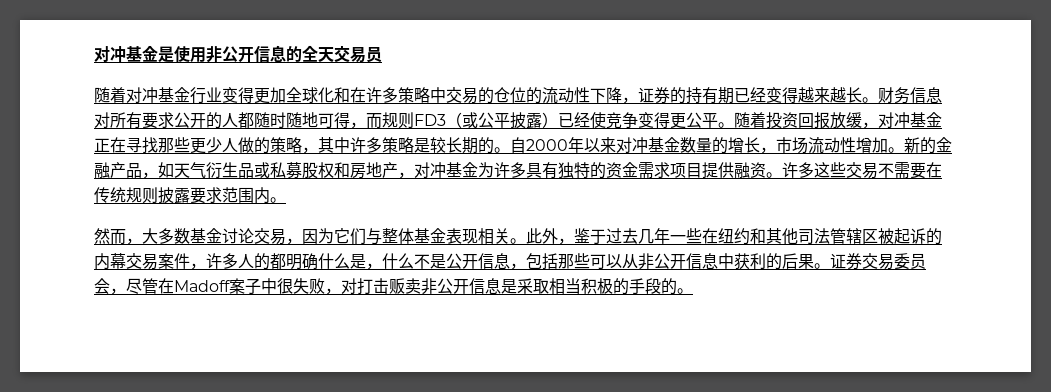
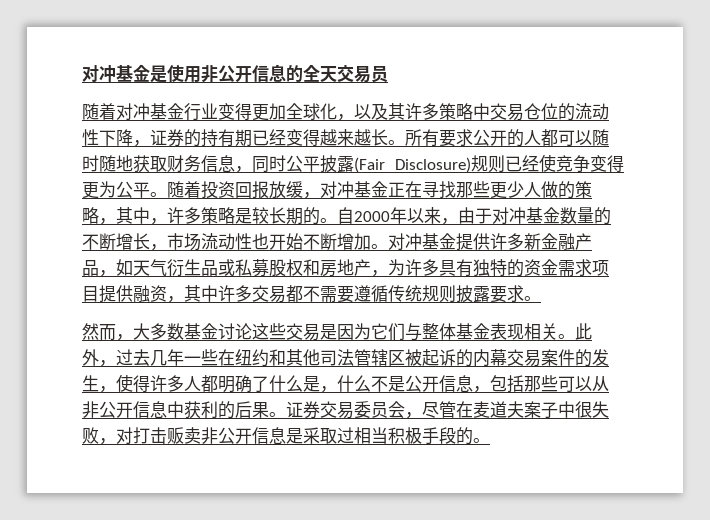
- 随着对冲基金行业变得更加全球化和在许多策略中交易的仓位的流动性下降，证券的持有期已经变得越来越长。
+ 随着对冲基金行业变得更加全球化，以及其许多策略中交易仓位的流动性下降，证券的持有期已经变得越来越长。
- 财务信息对所有要求公开的人都随时随地可得，而规则FD3（或公平披露）已经使竞争变得更公平。
+ 所有要求公开的人都可以随时随地获取财务信息，同时公平披露(Fair Disclosure)规则已经使竞争变得更为公平。
- 随着投资回报放缓，对冲基金正在寻找那些更少人做的策略，其中许多策略是较长期的。
+ 随着投资回报放缓，对冲基金正在寻找那些更少人做的策略，其中，许多策略是较长期的。
- 自2000年以来对冲基金数量的增长，市场流动性增加。新的金融产品，如天气衍生品或私募股权和房地产，对冲基金为许多具有独特的资金需求项目提供融资。许多这些交易不需要在传统规则披露要求范围内。
+ 自2000年以来，由于对冲基金数量的不断增长，市场流动性也开始不断增加。对冲基金提供许多新金融产品，如天气衍生品或私募股权和房地产，为许多具有独特的资金需求项目提供融资，其中许多交易都不需要遵循传统规则披露要求。
- 然而，大多数基金讨论交易，因为它们与整体基金表现相关。
+ 然而，大多数基金讨论这些交易是因为它们与整体基金表现相关。
- 此外，鉴于过去几年一些在纽约和其他司法管辖区被起诉的内幕交易案件，许多人的都明确什么是，什么不是公开信息，包括那些可以从非公开信息中获利的后果。
+ 此外，过去几年一些在纽约和其他司法管辖区被起诉的内幕交易案件的发生，使得许多人都明确了什么是，什么不是公开信息，包括那些可以从非公开信息中获利的后果。
- 证券交易委员会，尽管在Madoff案子中很失败，对打击贩卖非公开信息是采取相当积极的手段的。
+ 证券交易委员会，尽管在麦道夫案子中很失败，对打击贩卖非公开信息是采取过相当积极手段的。

